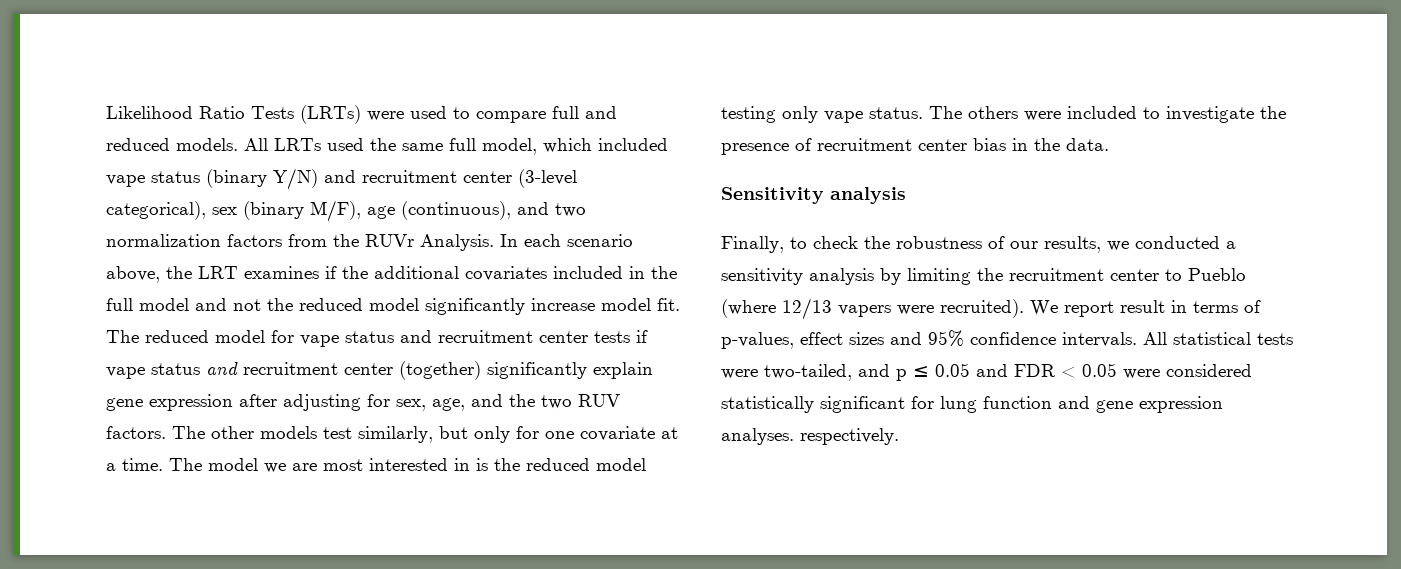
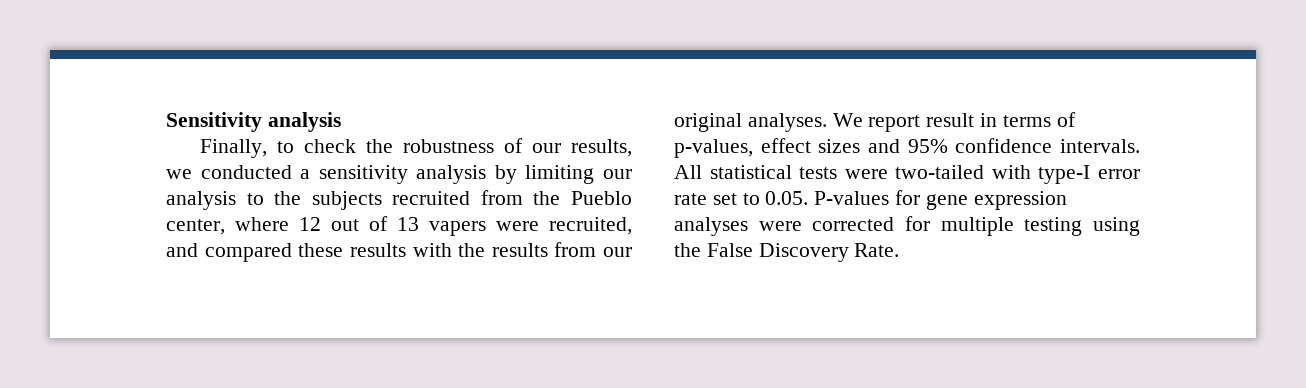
- Likelihood Ratio Tests (LRTs) were used to compare full and reduced models. All LRTs used the same full model, which included vape status (binary Y/N) and recruitment center (3-level categorical), sex (binary M/F), age (continuous), and two normalization factors from the RUVr Analysis. In each scenario above, the LRT examines if the additional covariates included in the full model and not the reduced model significantly increase model fit. The reduced model for vape status and recruitment center tests if vape status and recruitment center (together) significantly explain gene expression after adjusting for sex, age, and the two RUV factors. The other models test similarly, but only for one covariate at a time. The model we are most interested in is the reduced model testing only vape status. The others were included to investigate the presence of recruitment center bias in the data.
- Finally, to check the robustness of our results, we conducted a sensitivity analysis by limiting the recruitment center to Pueblo (where 12/13 vapers were recruited).
+ Finally, to check the robustness of our results, we conducted a sensitivity analysis by limiting our analysis to the subjects recruited from the Pueblo center, where 12 out of 13 vapers were recruited, and compared these results with the results from our original analyses.
- All statistical tests were two-tailed, and p ≤ 0.05 and FDR < 0.05 were considered statistically significant for lung function and gene expression analyses. respectively.
+ All statistical tests were two-tailed with type-I error rate set to 0.05. P-values for gene expression analyses were corrected for multiple testing using the False Discovery Rate.

